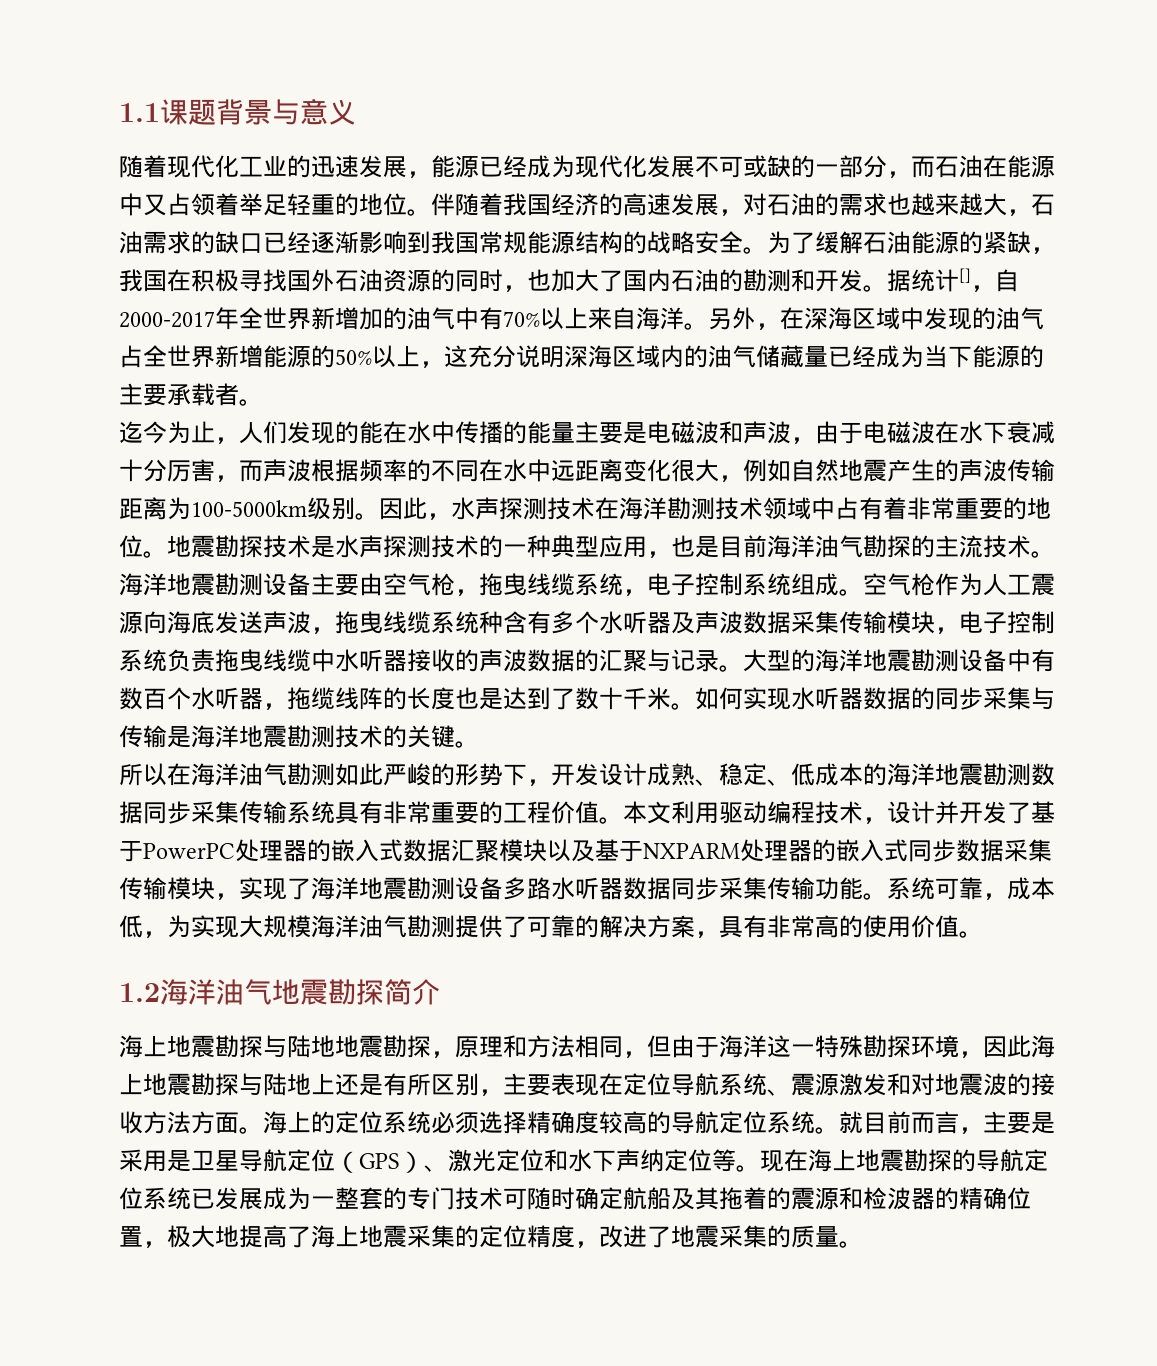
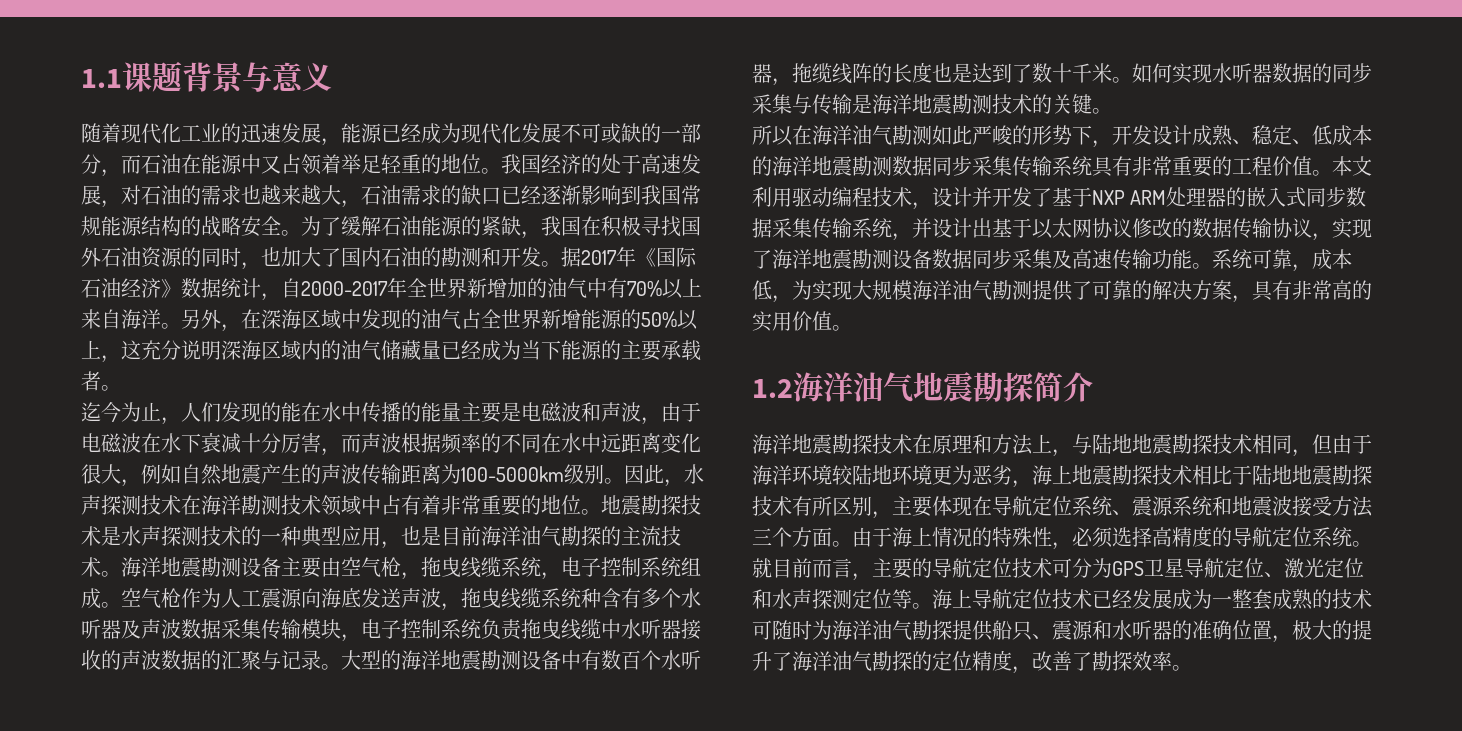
- 伴随着我国经济的高速发展，对石油的需求也越来越大，石油需求的缺口已经逐渐影响到我国常规能源结构的战略安全。
+ 我国经济的处于高速发展，对石油的需求也越来越大，石油需求的缺口已经逐渐影响到我国常规能源结构的战略安全。
- 据统计[]，自2000-2017年全世界新增加的油气中有70%以上来自海洋。
+ 据2017年《国际石油经济》数据统计，自2000-2017年全世界新增加的油气中有70%以上来自海洋。
- 本文利用驱动编程技术，设计并开发了基于PowerPC处理器的嵌入式数据汇聚模块以及基于NXPARM处理器的嵌入式同步数据采集传输模块，实现了海洋地震勘测设备多路水听器数据同步采集传输功能。
+ 本文利用驱动编程技术，设计并开发了基于NXP ARM处理器的嵌入式同步数据采集传输系统，并设计出基于以太网协议修改的数据传输协议，实现了海洋地震勘测设备数据同步采集及高速传输功能。
- 系统可靠，成本低，为实现大规模海洋油气勘测提供了可靠的解决方案，具有非常高的使用价值。
+ 系统可靠，成本低，为实现大规模海洋油气勘测提供了可靠的解决方案，具有非常高的实用价值。
- 海上地震勘探与陆地地震勘探，原理和方法相同，但由于海洋这一特殊勘探环境，因此海上地震勘探与陆地上还是有所区别，主要表现在定位导航系统、震源激发和对地震波的接收方法方面。海上的定位系统必须选择精确度较高的导航定位系统。
+ 海洋地震勘探技术在原理和方法上，与陆地地震勘探技术相同，但由于海洋环境较陆地环境更为恶劣，海上地震勘探技术相比于陆地地震勘探技术有所区别，主要体现在导航定位系统、震源系统和地震波接受方法三个方面。由于海上情况的特殊性，必须选择高精度的导航定位系统。
- 就目前而言，主要是采用是卫星导航定位（GPS）、激光定位和水下声纳定位等。
+ 就目前而言，主要的导航定位技术可分为GPS卫星导航定位、激光定位和水声探测定位等。
- 现在海上地震勘探的导航定位系统已发展成为一整套的专门技术可随时确定航船及其拖着的震源和检波器的精确位置，极大地提高了海上地震采集的定位精度，改进了地震采集的质量。
+ 海上导航定位技术已经发展成为一整套成熟的技术可随时为海洋油气勘探提供船只、震源和水听器的准确位置，极大的提升了海洋油气勘探的定位精度，改善了勘探效率。

